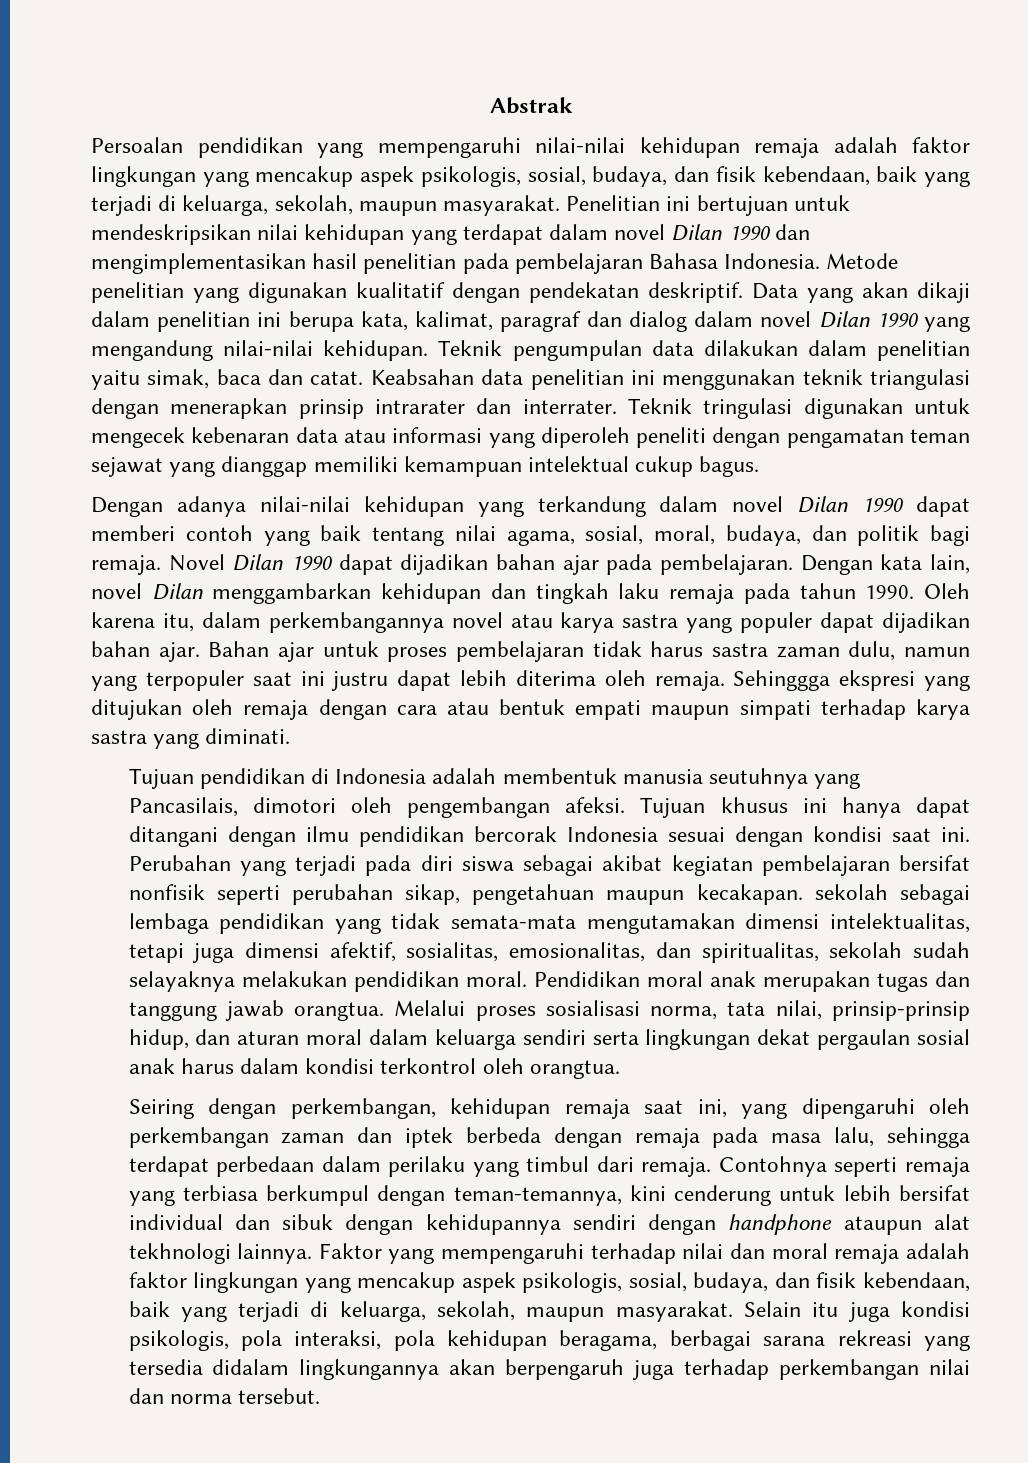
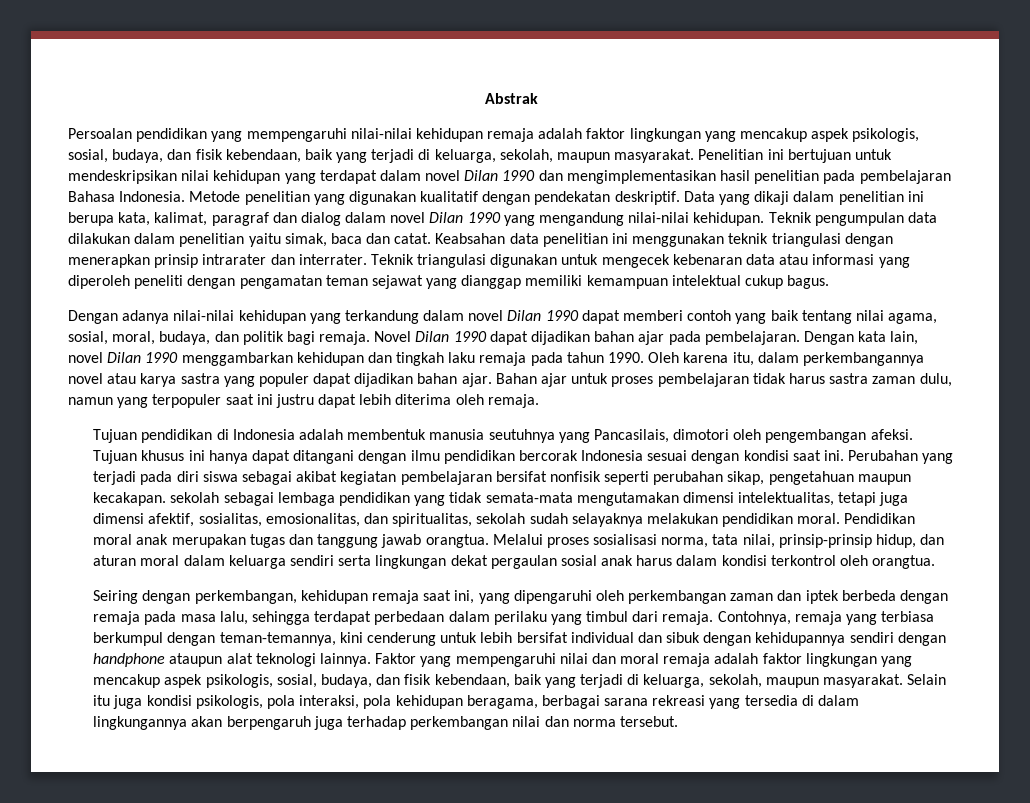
- Data yang akan dikaji dalam penelitian ini berupa kata, kalimat, paragraf dan dialog dalam novel Dilan 1990 yang mengandung nilai-nilai kehidupan.
+ Data yang dikaji dalam penelitian ini berupa kata, kalimat, paragraf dan dialog dalam novel Dilan 1990 yang mengandung nilai-nilai kehidupan.
- Teknik tringulasi digunakan untuk mengecek kebenaran data atau informasi yang diperoleh peneliti dengan pengamatan teman sejawat yang dianggap memiliki kemampuan intelektual cukup bagus.
+ Teknik triangulasi digunakan untuk mengecek kebenaran data atau informasi yang diperoleh peneliti dengan pengamatan teman sejawat yang dianggap memiliki kemampuan intelektual cukup bagus.
- Dengan kata lain, novel Dilan menggambarkan kehidupan dan tingkah laku remaja pada tahun 1990.
+ Dengan kata lain, novel Dilan 1990 menggambarkan kehidupan dan tingkah laku remaja pada tahun 1990.
- Sehinggga ekspresi yang ditujukan oleh remaja dengan cara atau bentuk empati maupun simpati terhadap karya sastra yang diminati.
- Contohnya seperti remaja yang terbiasa berkumpul dengan teman-temannya, kini cenderung untuk lebih bersifat individual dan sibuk dengan kehidupannya sendiri dengan handphone ataupun alat tekhnologi lainnya.
+ Contohnya, remaja yang terbiasa berkumpul dengan teman-temannya, kini cenderung untuk lebih bersifat individual dan sibuk dengan kehidupannya sendiri dengan handphone ataupun alat teknologi lainnya.
- Faktor yang mempengaruhi terhadap nilai dan moral remaja adalah faktor lingkungan yang mencakup aspek psikologis, sosial, budaya, dan fisik kebendaan, baik yang terjadi di keluarga, sekolah, maupun masyarakat.
+ Faktor yang mempengaruhi nilai dan moral remaja adalah faktor lingkungan yang mencakup aspek psikologis, sosial, budaya, dan fisik kebendaan, baik yang terjadi di keluarga, sekolah, maupun masyarakat.
- Selain itu juga kondisi psikologis, pola interaksi, pola kehidupan beragama, berbagai sarana rekreasi yang tersedia didalam lingkungannya akan berpengaruh juga terhadap perkembangan nilai dan norma tersebut.
+ Selain itu juga kondisi psikologis, pola interaksi, pola kehidupan beragama, berbagai sarana rekreasi yang tersedia di dalam lingkungannya akan berpengaruh juga terhadap perkembangan nilai dan norma tersebut.

